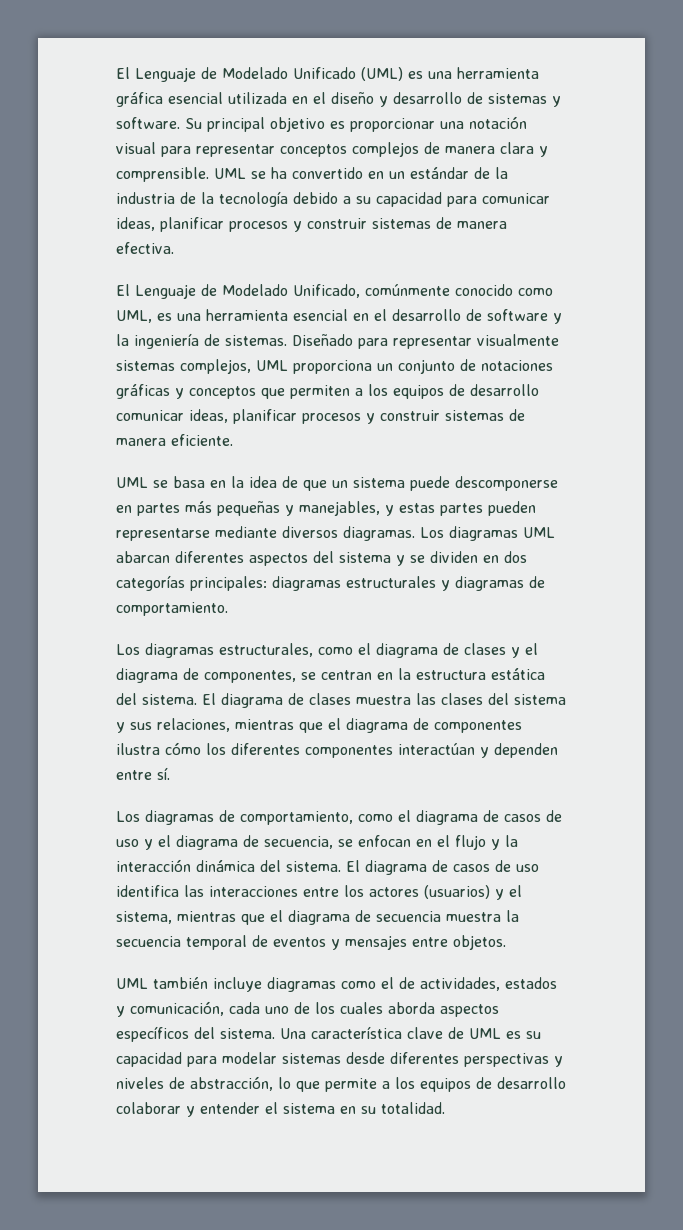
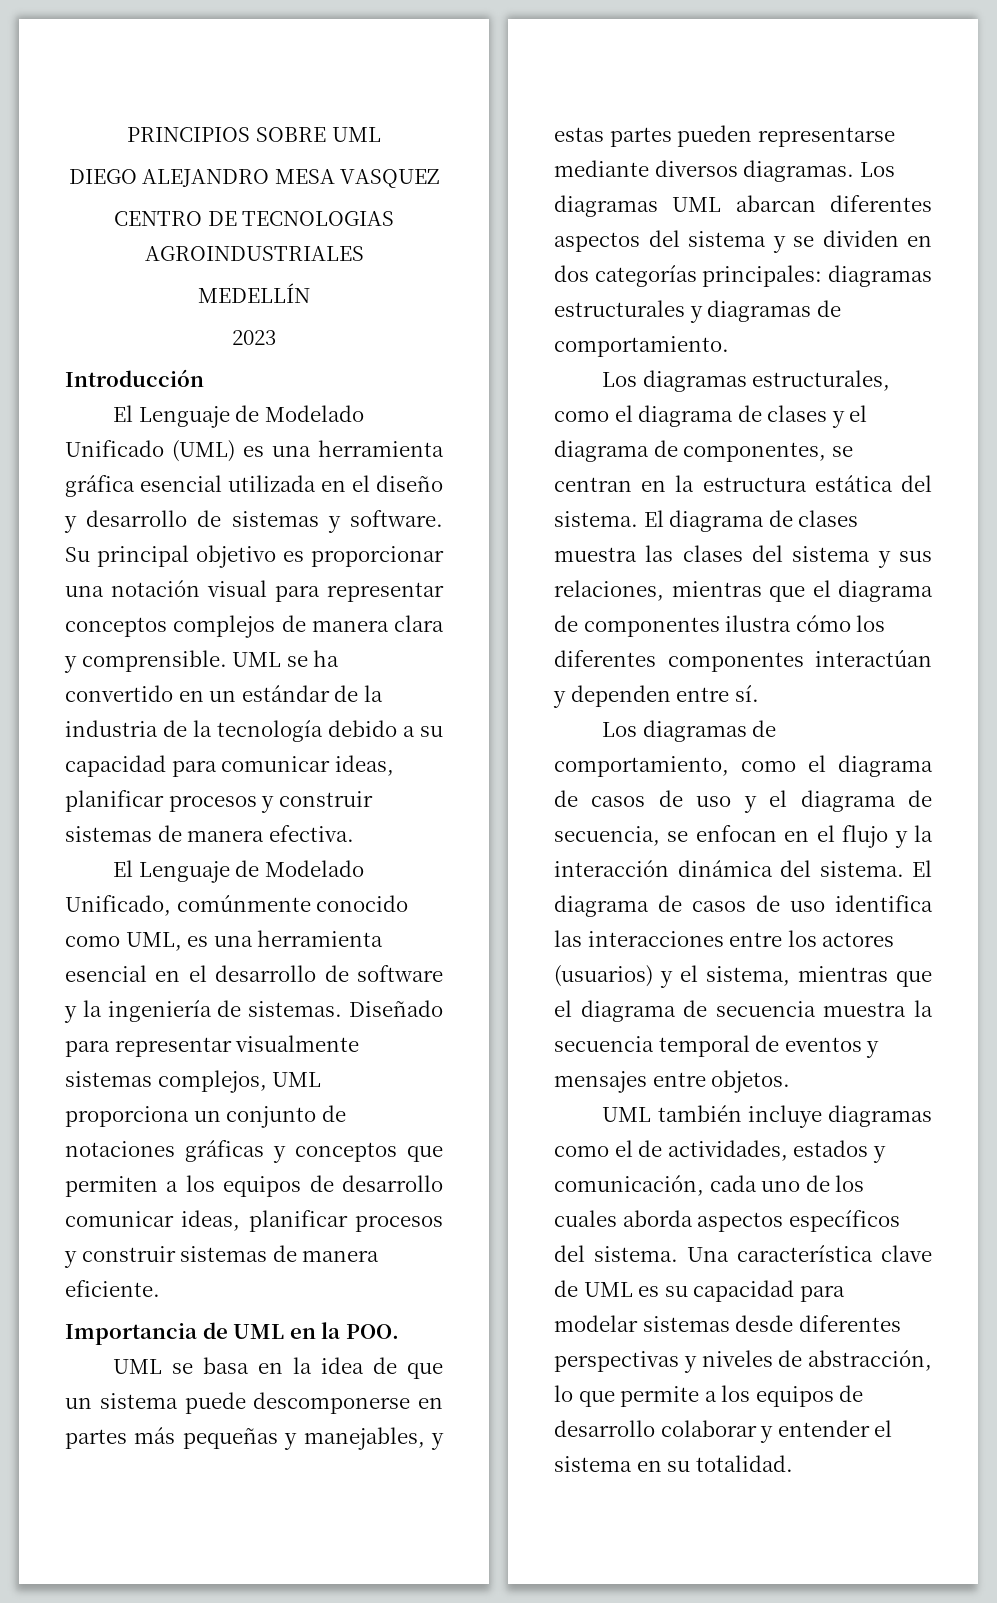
+ PRINCIPIOS SOBRE UML
+ DIEGO ALEJANDRO MESA VASQUEZ
+ CENTRO DE TECNOLOGIAS AGROINDUSTRIALES
+ MEDELLÍN
+ 2023
+ Introducción
+ Importancia de UML en la POO.

